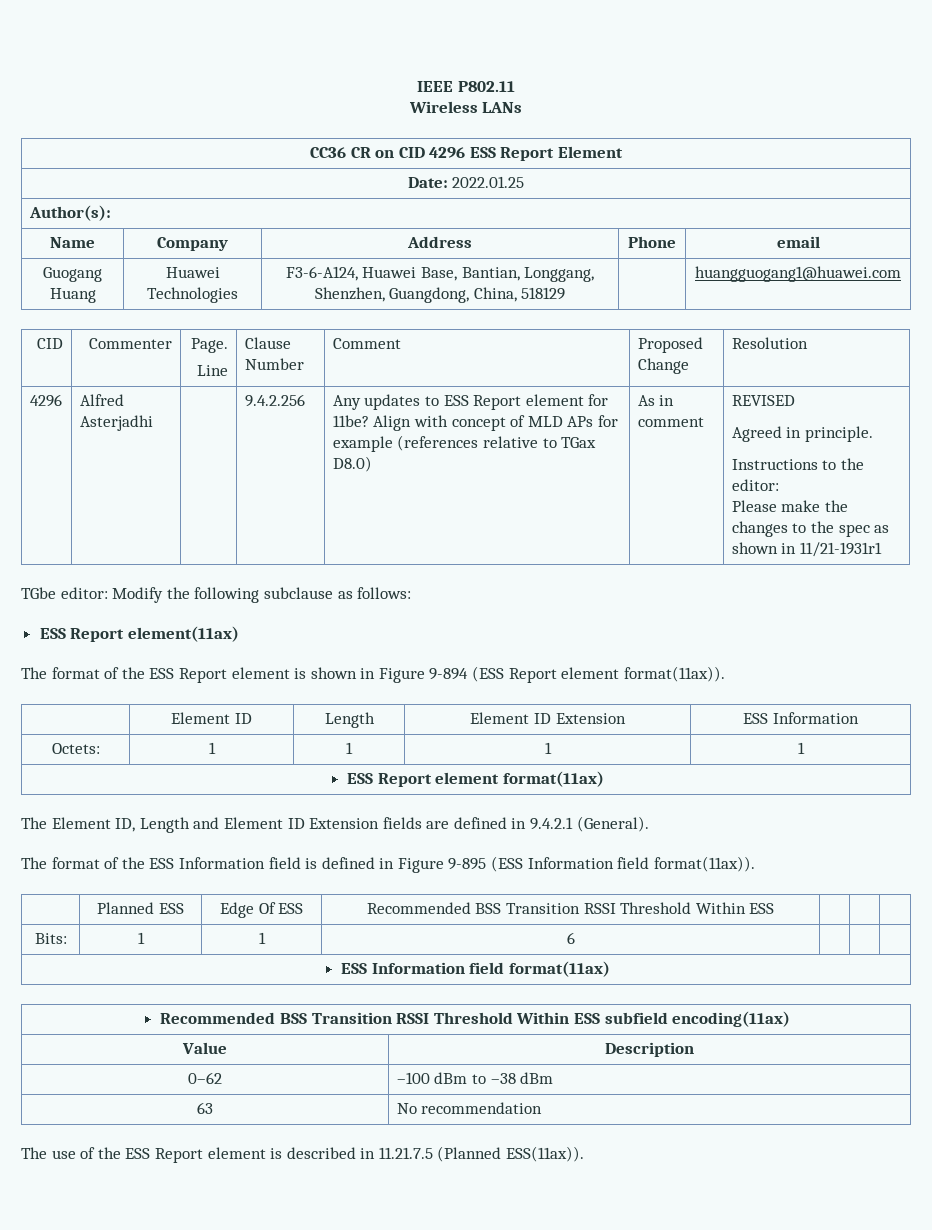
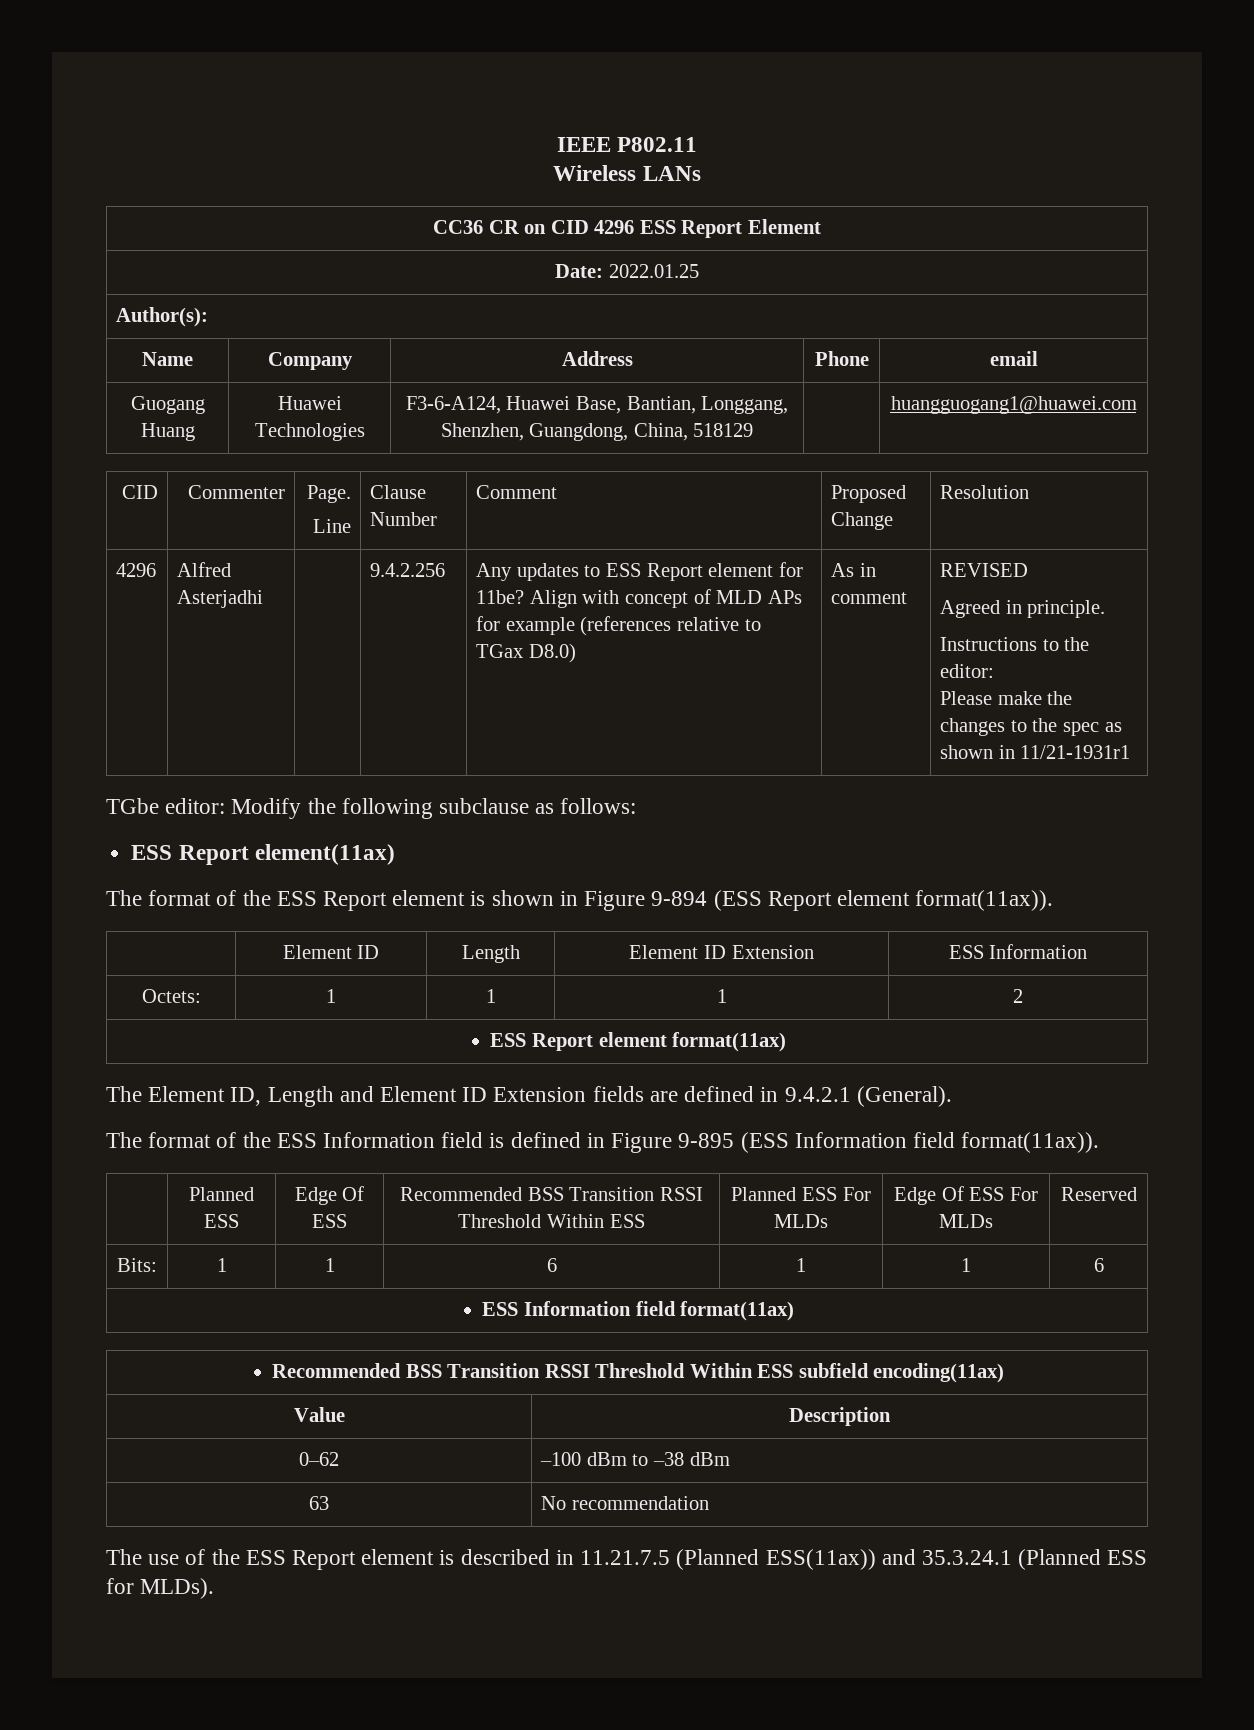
- Octets: | 1 | 1 | 1 | 1
+ Octets: | 1 | 1 | 1 | 2
- | Planned ESS | Edge Of ESS | Recommended BSS Transition RSSI Threshold Within ESS | | |
+ | Planned ESS | Edge Of ESS | Recommended BSS Transition RSSI Threshold Within ESS | Planned ESS For MLDs | Edge Of ESS For MLDs | Reserved
- Bits: | 1 | 1 | 6 | | |
+ Bits: | 1 | 1 | 6 | 1 | 1 | 6
- The use of the ESS Report element is described in 11.21.7.5 (Planned ESS(11ax)).
+ The use of the ESS Report element is described in 11.21.7.5 (Planned ESS(11ax)) and 35.3.24.1 (Planned ESS for MLDs).

